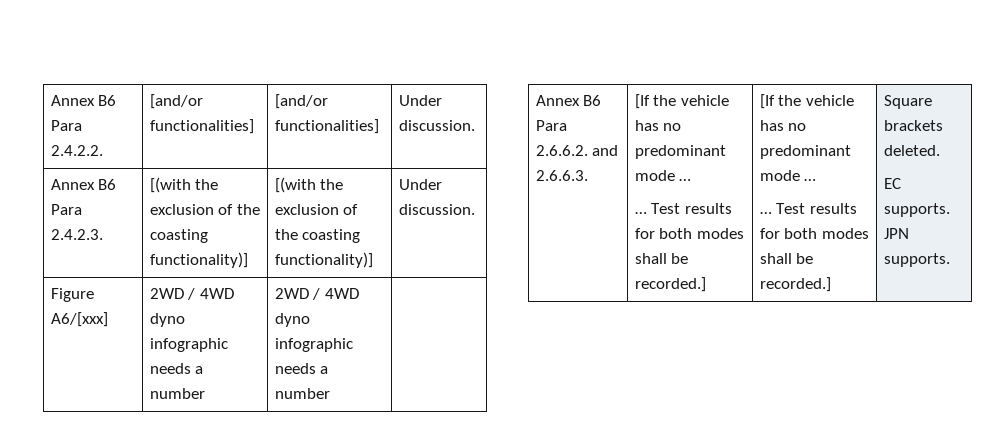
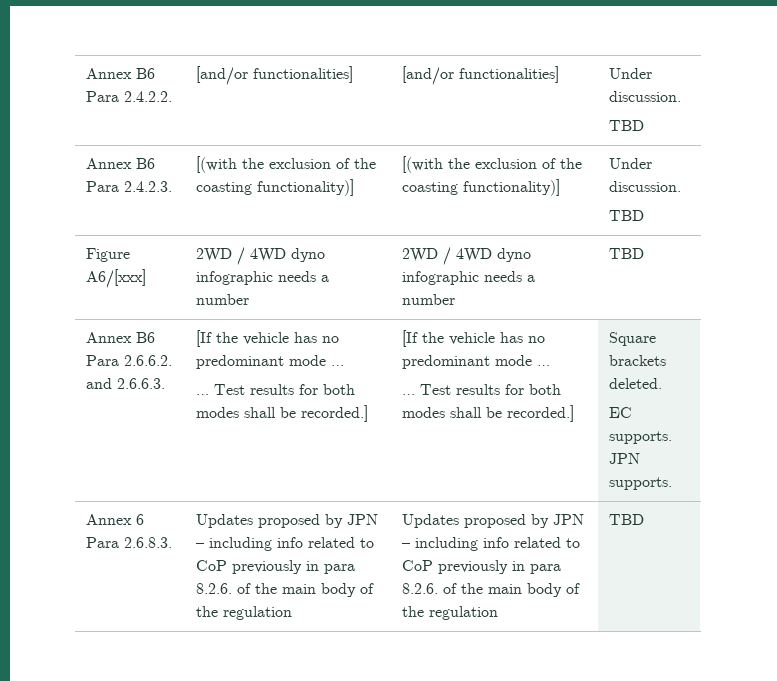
  Annex B6 Para 2.4.2.2. | [and/or functionalities] | [and/or functionalities] | Under discussion.
+ TBD
  Annex B6 Para 2.4.2.3. | [(with the exclusion of the coasting functionality)] | [(with the exclusion of the coasting functionality)] | Under discussion.
+ TBD
- Figure A6/[xxx] | 2WD / 4WD dyno infographic needs a number | 2WD / 4WD dyno infographic needs a number |
+ Figure A6/[xxx] | 2WD / 4WD dyno infographic needs a number | 2WD / 4WD dyno infographic needs a number | TBD
+ Annex 6 Para 2.6.8.3. | Updates proposed by JPN – including info related to CoP previously in para 8.2.6. of the main body of the regulation | Updates proposed by JPN – including info related to CoP previously in para 8.2.6. of the main body of the regulation | TBD

